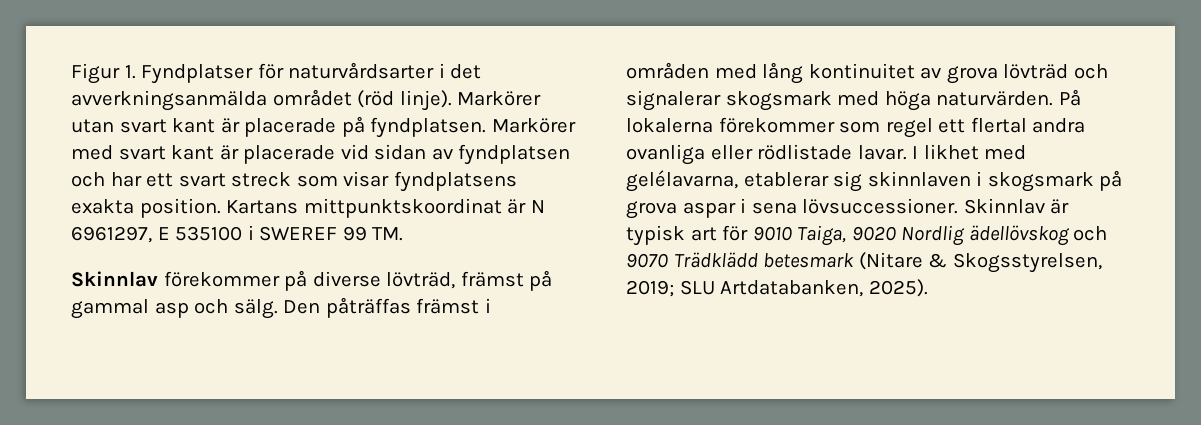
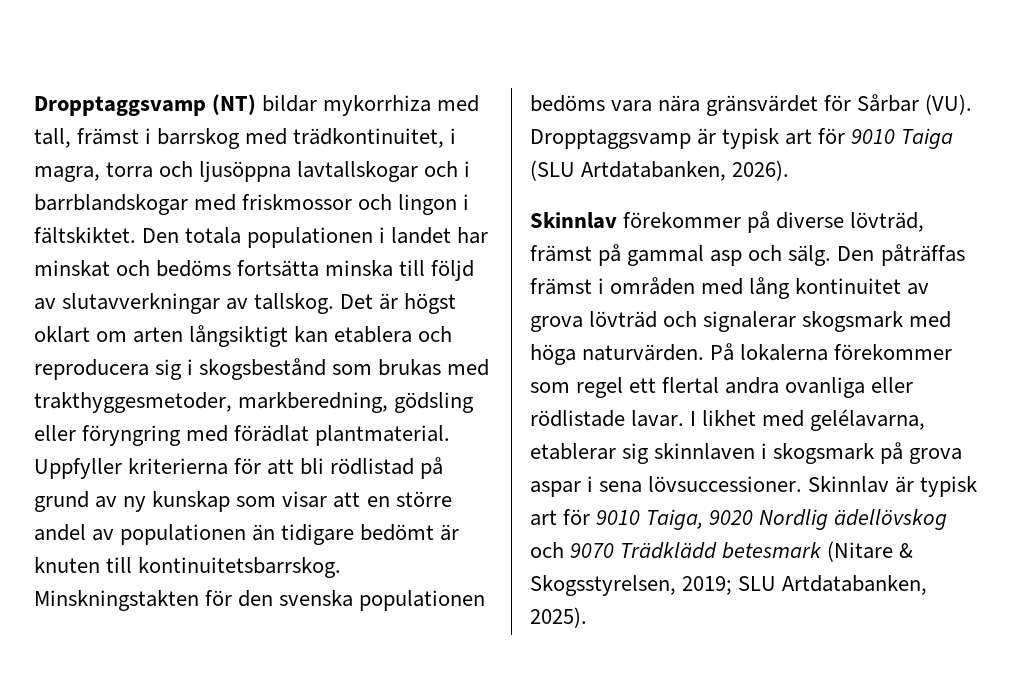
- Figur 1. Fyndplatser för naturvårdsarter i det avverkningsanmälda området (röd linje). Markörer utan svart kant är placerade på fyndplatsen. Markörer med svart kant är placerade vid sidan av fyndplatsen och har ett svart streck som visar fyndplatsens exakta position. Kartans mittpunktskoordinat är N 6961297, E 535100 i SWEREF 99 TM.
+ Dropptaggsvamp (NT) bildar mykorrhiza med tall, främst i barrskog med trädkontinuitet, i magra, torra och ljusöppna lavtallskogar och i barrblandskogar med friskmossor och lingon i fältskiktet. Den totala populationen i landet har minskat och bedöms fortsätta minska till följd av slutavverkningar av tallskog. Det är högst oklart om arten långsiktigt kan etablera och reproducera sig i skogsbestånd som brukas med trakthyggesmetoder, markberedning, gödsling eller föryngring med förädlat plantmaterial. Uppfyller kriterierna för att bli rödlistad på grund av ny kunskap som visar att en större andel av populationen än tidigare bedömt är knuten till kontinuitetsbarrskog. Minskningstakten för den svenska populationen bedöms vara nära gränsvärdet för Sårbar (VU). Dropptaggsvamp är typisk art för 9010 Taiga (SLU Artdatabanken, 2026).

